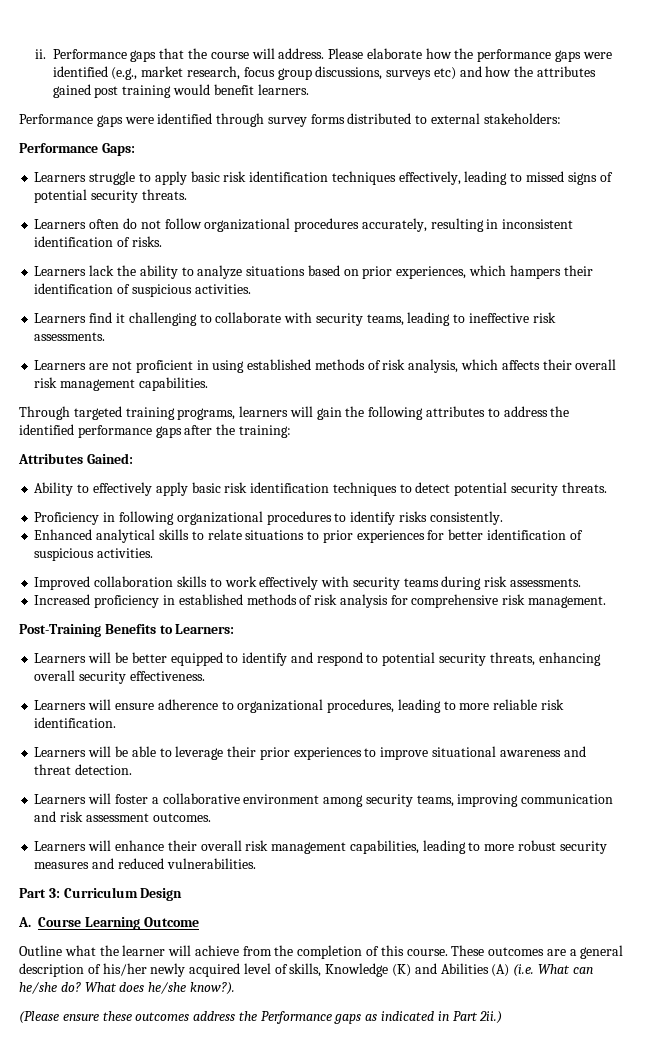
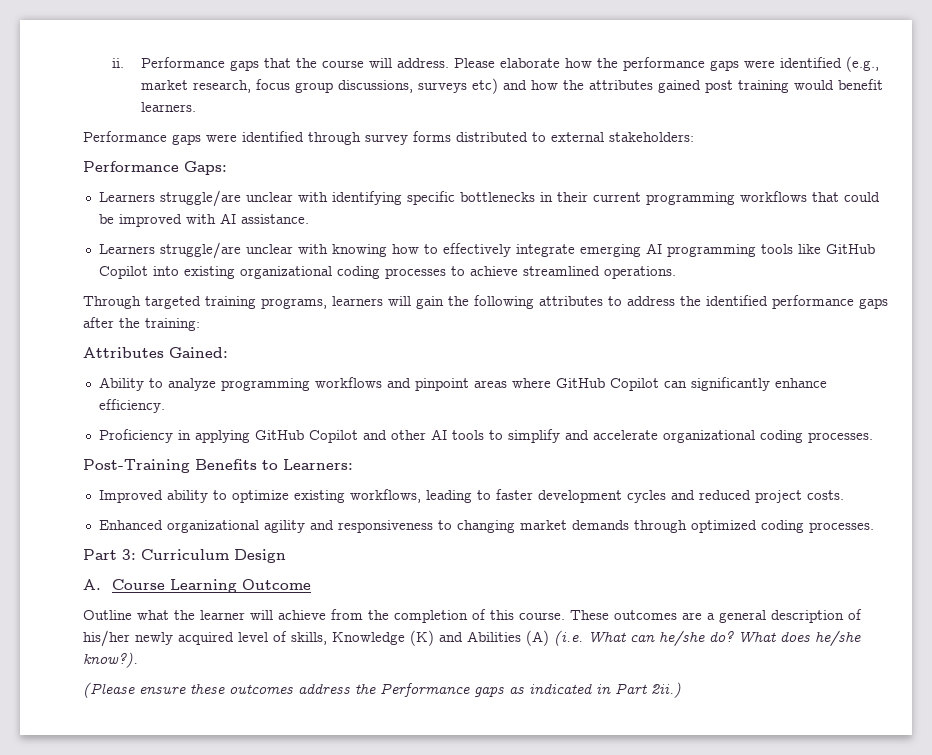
- Learners struggle to apply basic risk identification techniques effectively, leading to missed signs of potential security threats.
- Learners often do not follow organizational procedures accurately, resulting in inconsistent identification of risks.
- Learners lack the ability to analyze situations based on prior experiences, which hampers their identification of suspicious activities.
- Learners find it challenging to collaborate with security teams, leading to ineffective risk assessments.
- Learners are not proficient in using established methods of risk analysis, which affects their overall risk management capabilities.
+ Learners struggle/are unclear with identifying specific bottlenecks in their current programming workflows that could be improved with AI assistance.
+ Learners struggle/are unclear with knowing how to effectively integrate emerging AI programming tools like GitHub Copilot into existing organizational coding processes to achieve streamlined operations.
- Ability to effectively apply basic risk identification techniques to detect potential security threats.
- Proficiency in following organizational procedures to identify risks consistently.
- Enhanced analytical skills to relate situations to prior experiences for better identification of suspicious activities.
- Improved collaboration skills to work effectively with security teams during risk assessments.
- Increased proficiency in established methods of risk analysis for comprehensive risk management.
+ Ability to analyze programming workflows and pinpoint areas where GitHub Copilot can significantly enhance efficiency.
+ Proficiency in applying GitHub Copilot and other AI tools to simplify and accelerate organizational coding processes.
  Post-Training Benefits to Learners:
- Learners will be better equipped to identify and respond to potential security threats, enhancing overall security effectiveness.
- Learners will ensure adherence to organizational procedures, leading to more reliable risk identification.
- Learners will be able to leverage their prior experiences to improve situational awareness and threat detection.
- Learners will foster a collaborative environment among security teams, improving communication and risk assessment outcomes.
- Learners will enhance their overall risk management capabilities, leading to more robust security measures and reduced vulnerabilities.
+ Improved ability to optimize existing workflows, leading to faster development cycles and reduced project costs.
+ Enhanced organizational agility and responsiveness to changing market demands through optimized coding processes.

